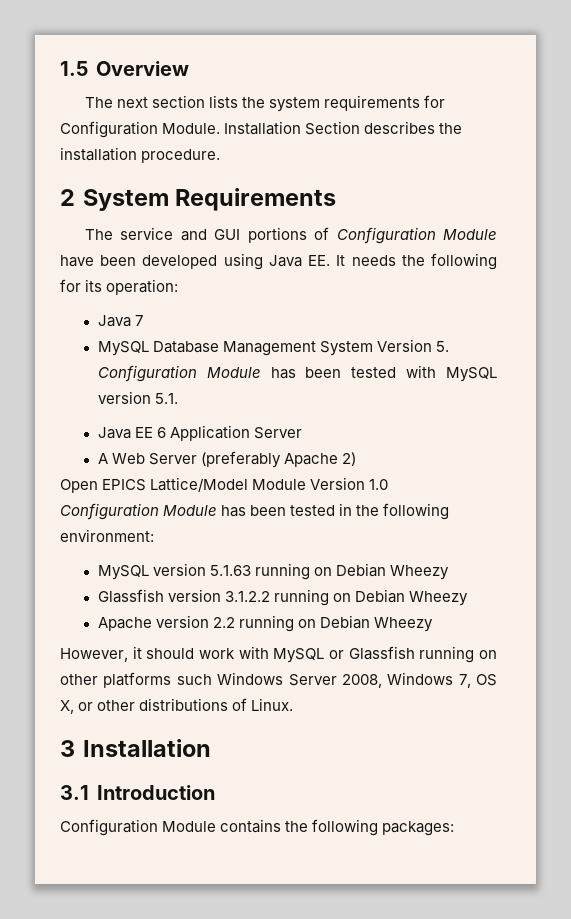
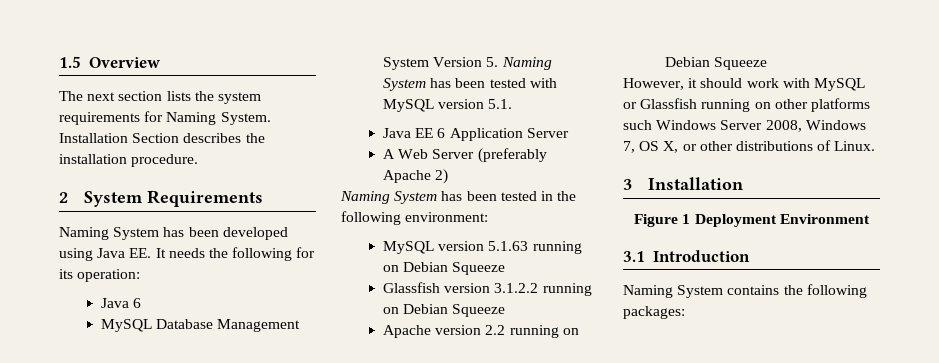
- The next section lists the system requirements for Configuration Module.
+ The next section lists the system requirements for Naming System.
- The service and GUI portions of Configuration Module have been developed using Java EE. It needs the following for its operation:
+ Naming System has been developed using Java EE. It needs the following for its operation:
- Java 7
+ Java 6
- MySQL Database Management System Version 5. Configuration Module has been tested with MySQL version 5.1.
+ MySQL Database Management System Version 5. Naming System has been tested with MySQL version 5.1.
- Open EPICS Lattice/Model Module Version 1.0
- Configuration Module has been tested in the following environment:
+ Naming System has been tested in the following environment:
- MySQL version 5.1.63 running on Debian Wheezy
+ MySQL version 5.1.63 running on Debian Squeeze
- Glassfish version 3.1.2.2 running on Debian Wheezy
+ Glassfish version 3.1.2.2 running on Debian Squeeze
- Apache version 2.2 running on Debian Wheezy
+ Apache version 2.2 running on Debian Squeeze
+ Figure 1 Deployment Environment
- Configuration Module contains the following packages:
+ Naming System contains the following packages:

